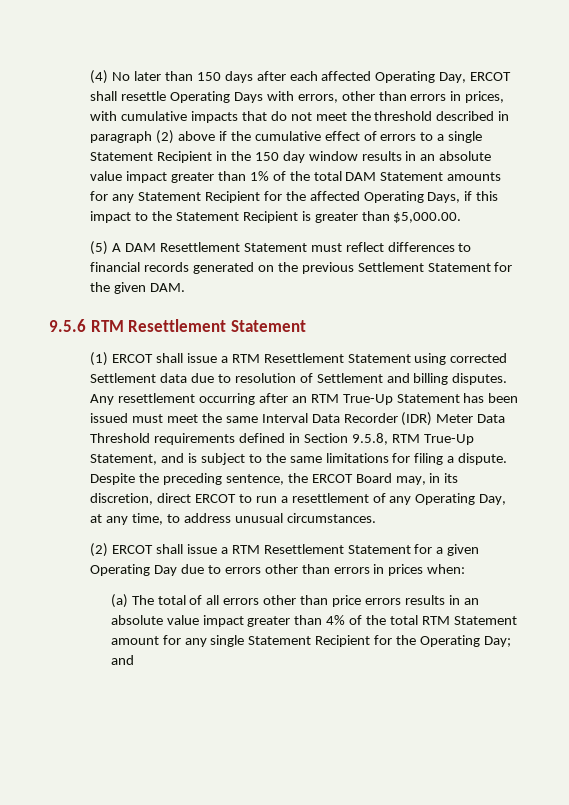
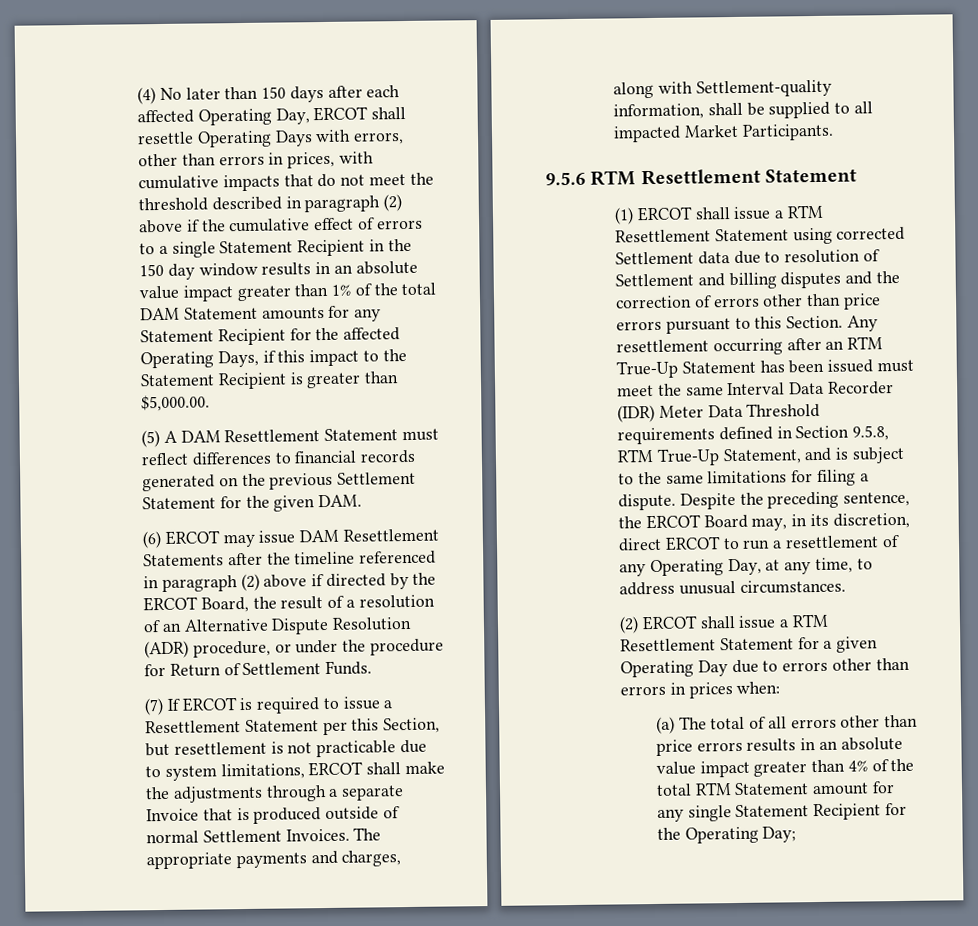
+ (6) ERCOT may issue DAM Resettlement Statements after the timeline referenced in paragraph (2) above if directed by the ERCOT Board, the result of a resolution of an Alternative Dispute Resolution (ADR) procedure, or under the procedure for Return of Settlement Funds.
+ (7) If ERCOT is required to issue a Resettlement Statement per this Section, but resettlement is not practicable due to system limitations, ERCOT shall make the adjustments through a separate Invoice that is produced outside of normal Settlement Invoices. The appropriate payments and charges, along with Settlement-quality information, shall be supplied to all impacted Market Participants.
- (1) ERCOT shall issue a RTM Resettlement Statement using corrected Settlement data due to resolution of Settlement and billing disputes.
+ (1) ERCOT shall issue a RTM Resettlement Statement using corrected Settlement data due to resolution of Settlement and billing disputes and the correction of errors other than price errors pursuant to this Section.
- (a) The total of all errors other than price errors results in an absolute value impact greater than 4% of the total RTM Statement amount for any single Statement Recipient for the Operating Day; and
+ (a) The total of all errors other than price errors results in an absolute value impact greater than 4% of the total RTM Statement amount for any single Statement Recipient for the Operating Day;

